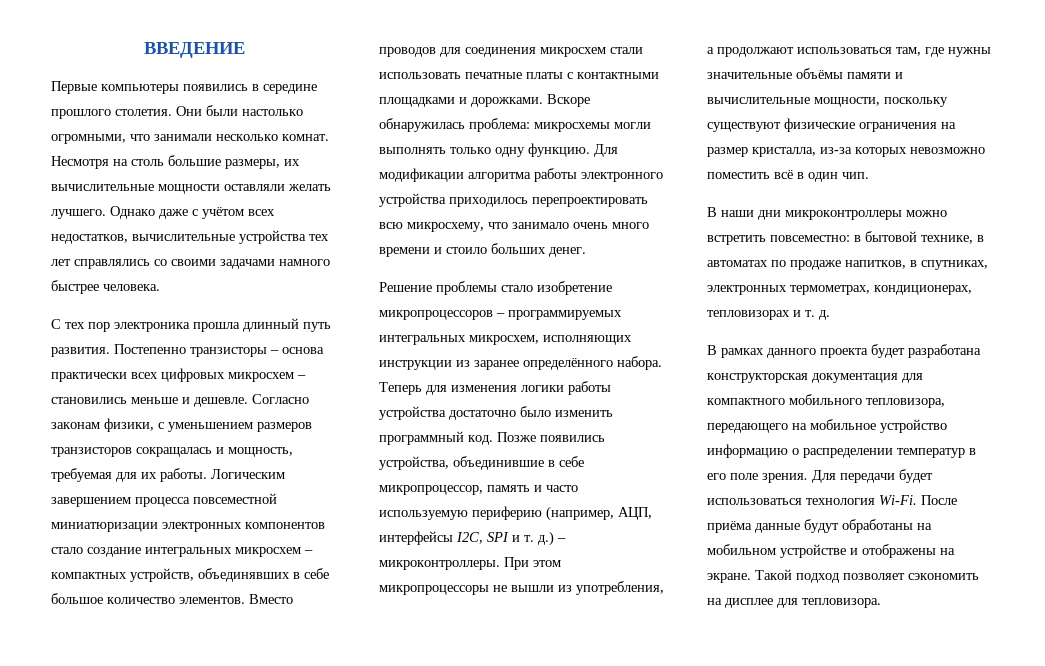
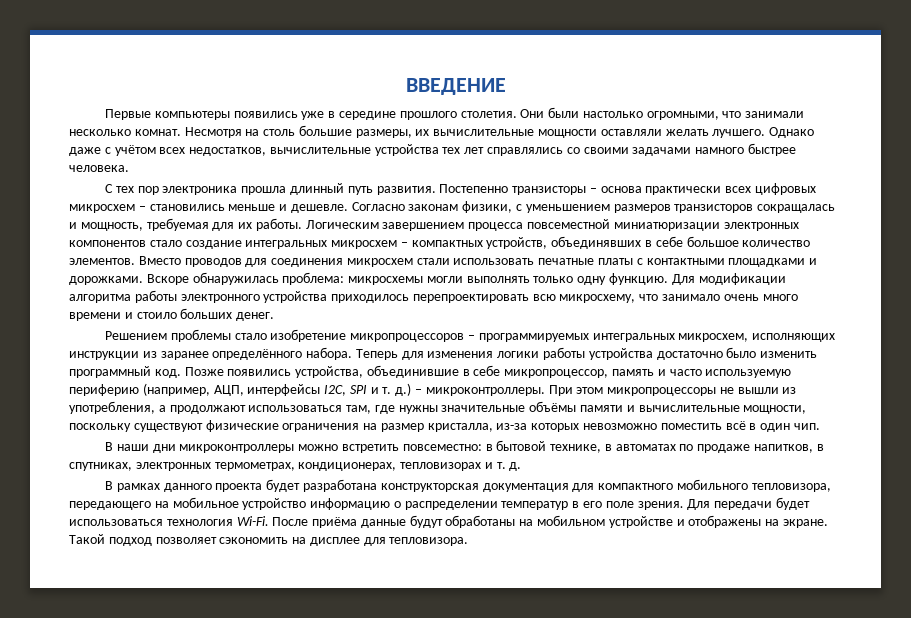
- Первые компьютеры появились в середине прошлого столетия.
+ Первые компьютеры появились уже в середине прошлого столетия.
- Решение проблемы стало изобретение микропроцессоров – программируемых интегральных микросхем, исполняющих инструкции из заранее определённого набора.
+ Решением проблемы стало изобретение микропроцессоров – программируемых интегральных микросхем, исполняющих инструкции из заранее определённого набора.

